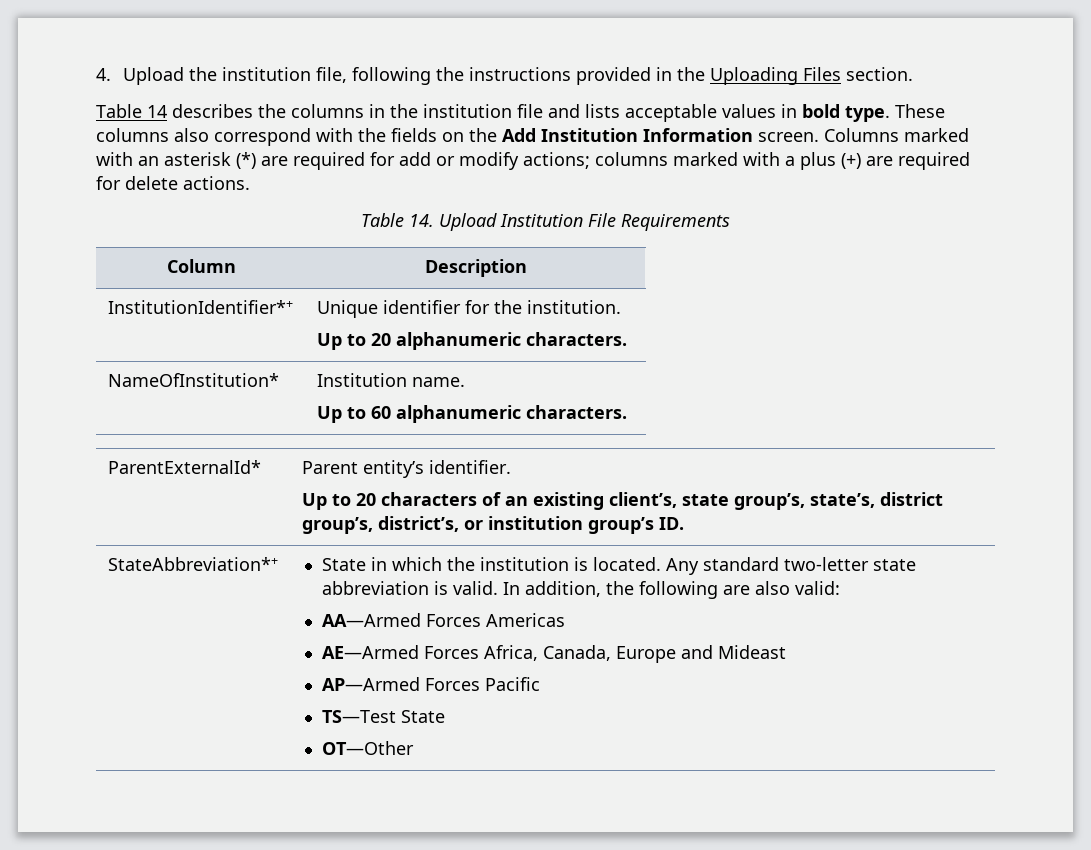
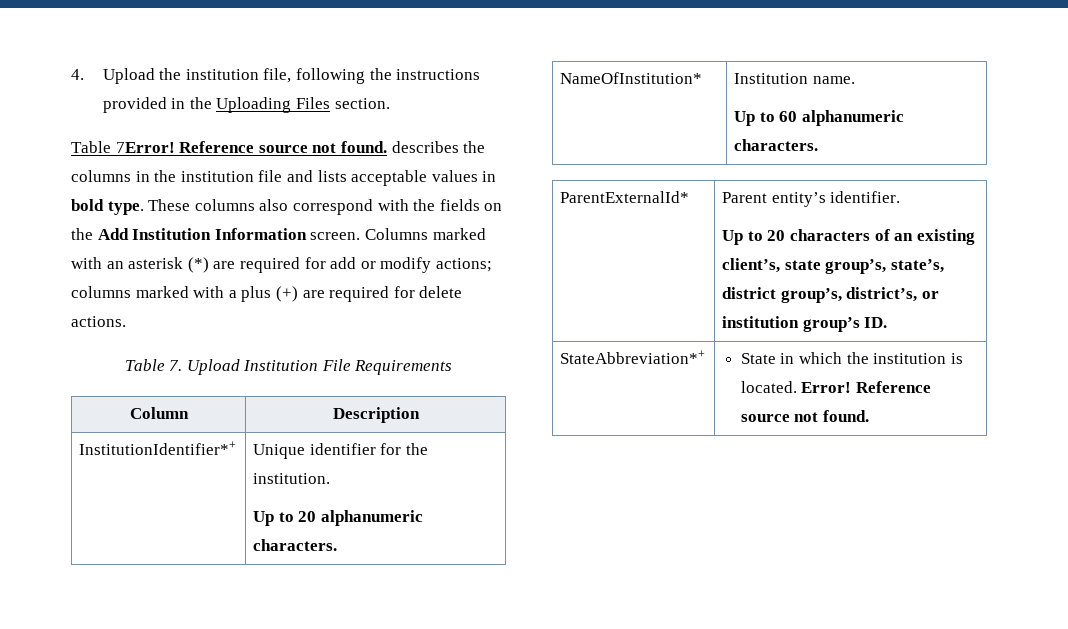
- Table 14 describes the columns in the institution file and lists acceptable values in bold type.
+ Table 7Error! Reference source not found. describes the columns in the institution file and lists acceptable values in bold type.
- Table 14. Upload Institution File Requirements
+ Table 7. Upload Institution File Requirements
- StateAbbreviation*+ | State in which the institution is located. Any standard two-letter state abbreviation is valid. In addition, the following are also valid:
- AA—Armed Forces Americas
- AE—Armed Forces Africa, Canada, Europe and Mideast
- AP—Armed Forces Pacific
- TS—Test State
- OT—Other
+ StateAbbreviation*+ | State in which the institution is located. Error! Reference source not found.

